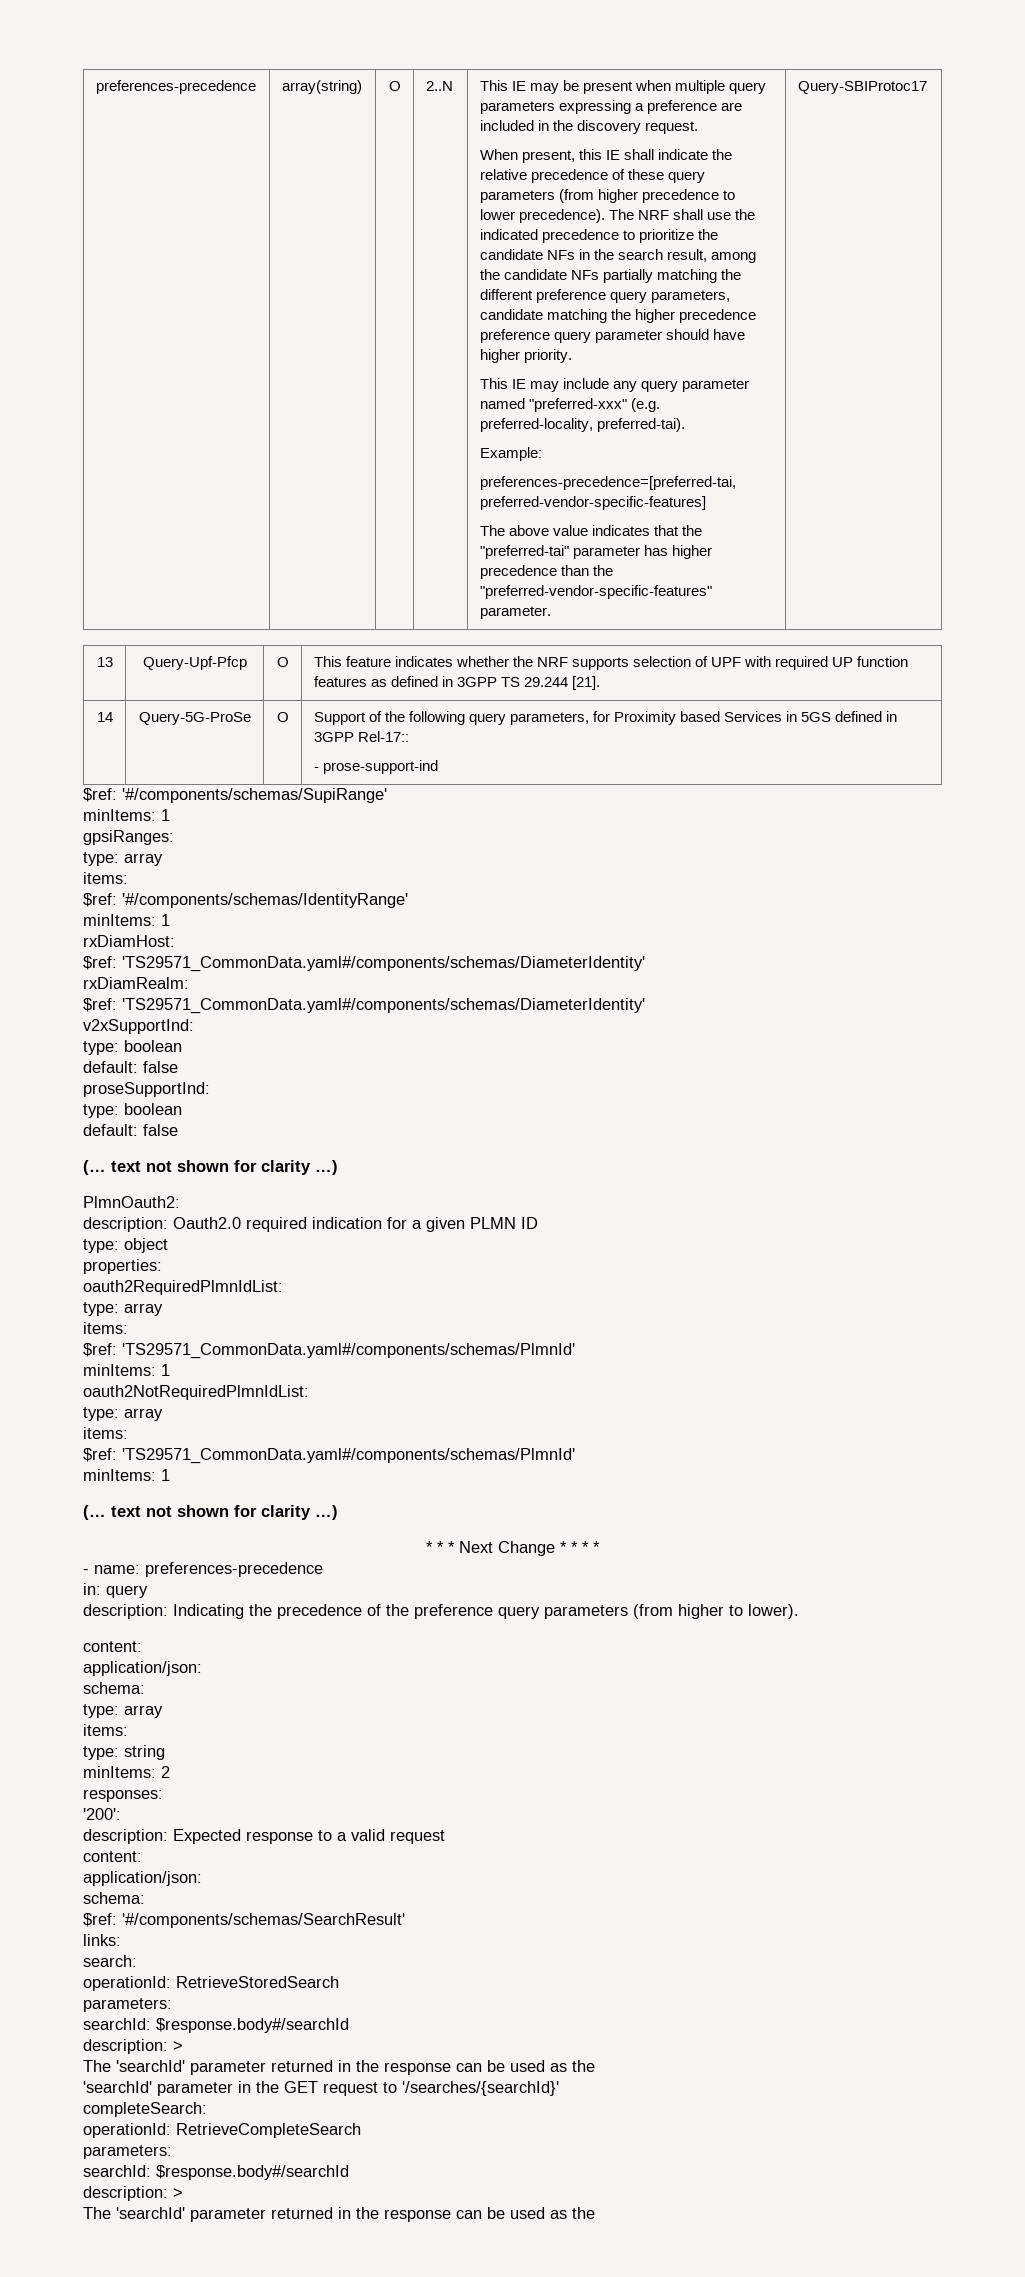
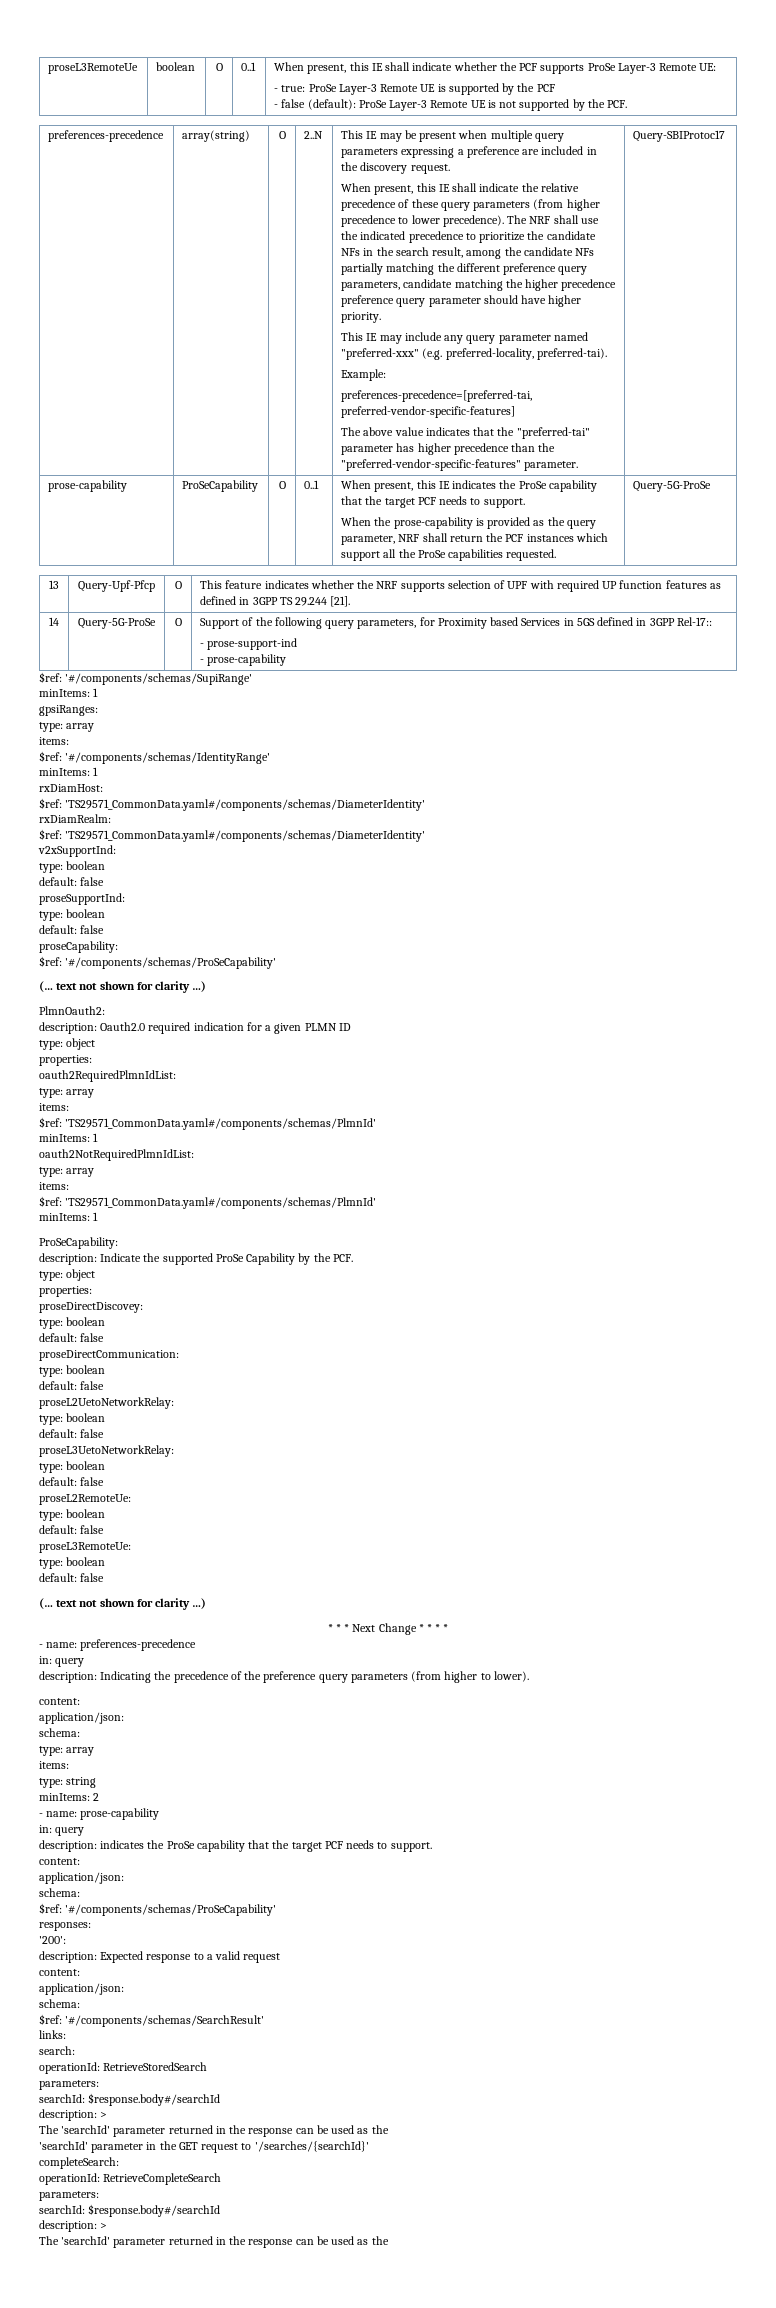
+ proseL3RemoteUe | boolean | O | 0..1 | When present, this IE shall indicate whether the PCF supports ProSe Layer-3 Remote UE:
+ - true: ProSe Layer-3 Remote UE is supported by the PCF
+ - false (default): ProSe Layer-3 Remote UE is not supported by the PCF.
+ prose-capability | ProSeCapability | O | 0..1 | When present, this IE indicates the ProSe capability that the target PCF needs to support.
+ When the prose-capability is provided as the query parameter, NRF shall return the PCF instances which support all the ProSe capabilities requested. | Query-5G-ProSe
  14 | Query-5G-ProSe | O | Support of the following query parameters, for Proximity based Services in 5GS defined in 3GPP Rel-17::
  - prose-support-ind
+ - prose-capability
+ proseCapability:
+ $ref: '#/components/schemas/ProSeCapability'
+ ProSeCapability:
+ description: Indicate the supported ProSe Capability by the PCF.
+ type: object
+ properties:
+ proseDirectDiscovey:
+ type: boolean
+ default: false
+ proseDirectCommunication:
+ type: boolean
+ default: false
+ proseL2UetoNetworkRelay:
+ type: boolean
+ default: false
+ proseL3UetoNetworkRelay:
+ type: boolean
+ default: false
+ proseL2RemoteUe:
+ type: boolean
+ default: false
+ proseL3RemoteUe:
+ type: boolean
+ default: false
+ - name: prose-capability
+ in: query
+ description: indicates the ProSe capability that the target PCF needs to support.
+ content:
+ application/json:
+ schema:
+ $ref: '#/components/schemas/ProSeCapability'

